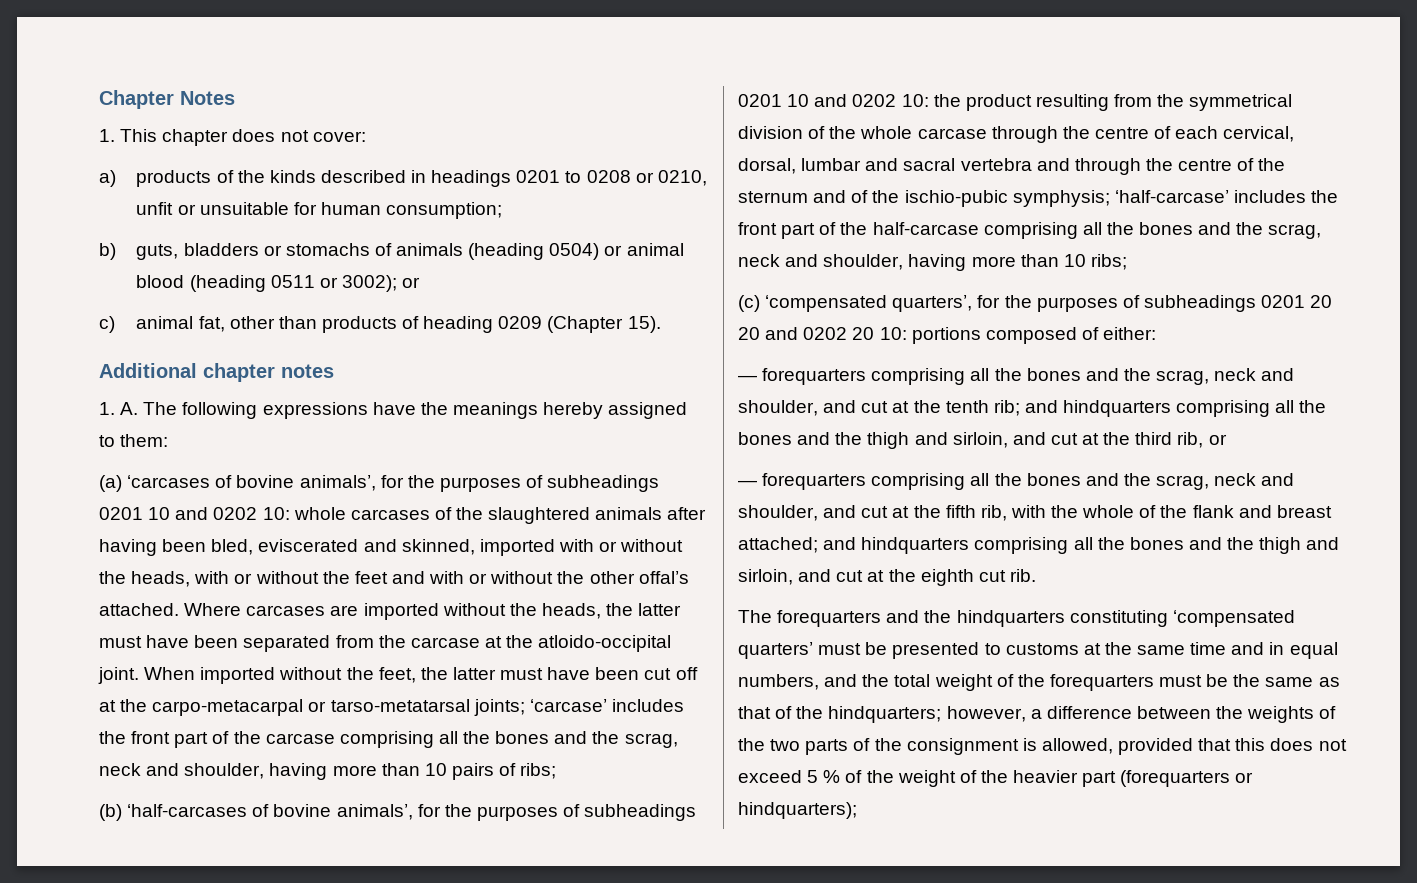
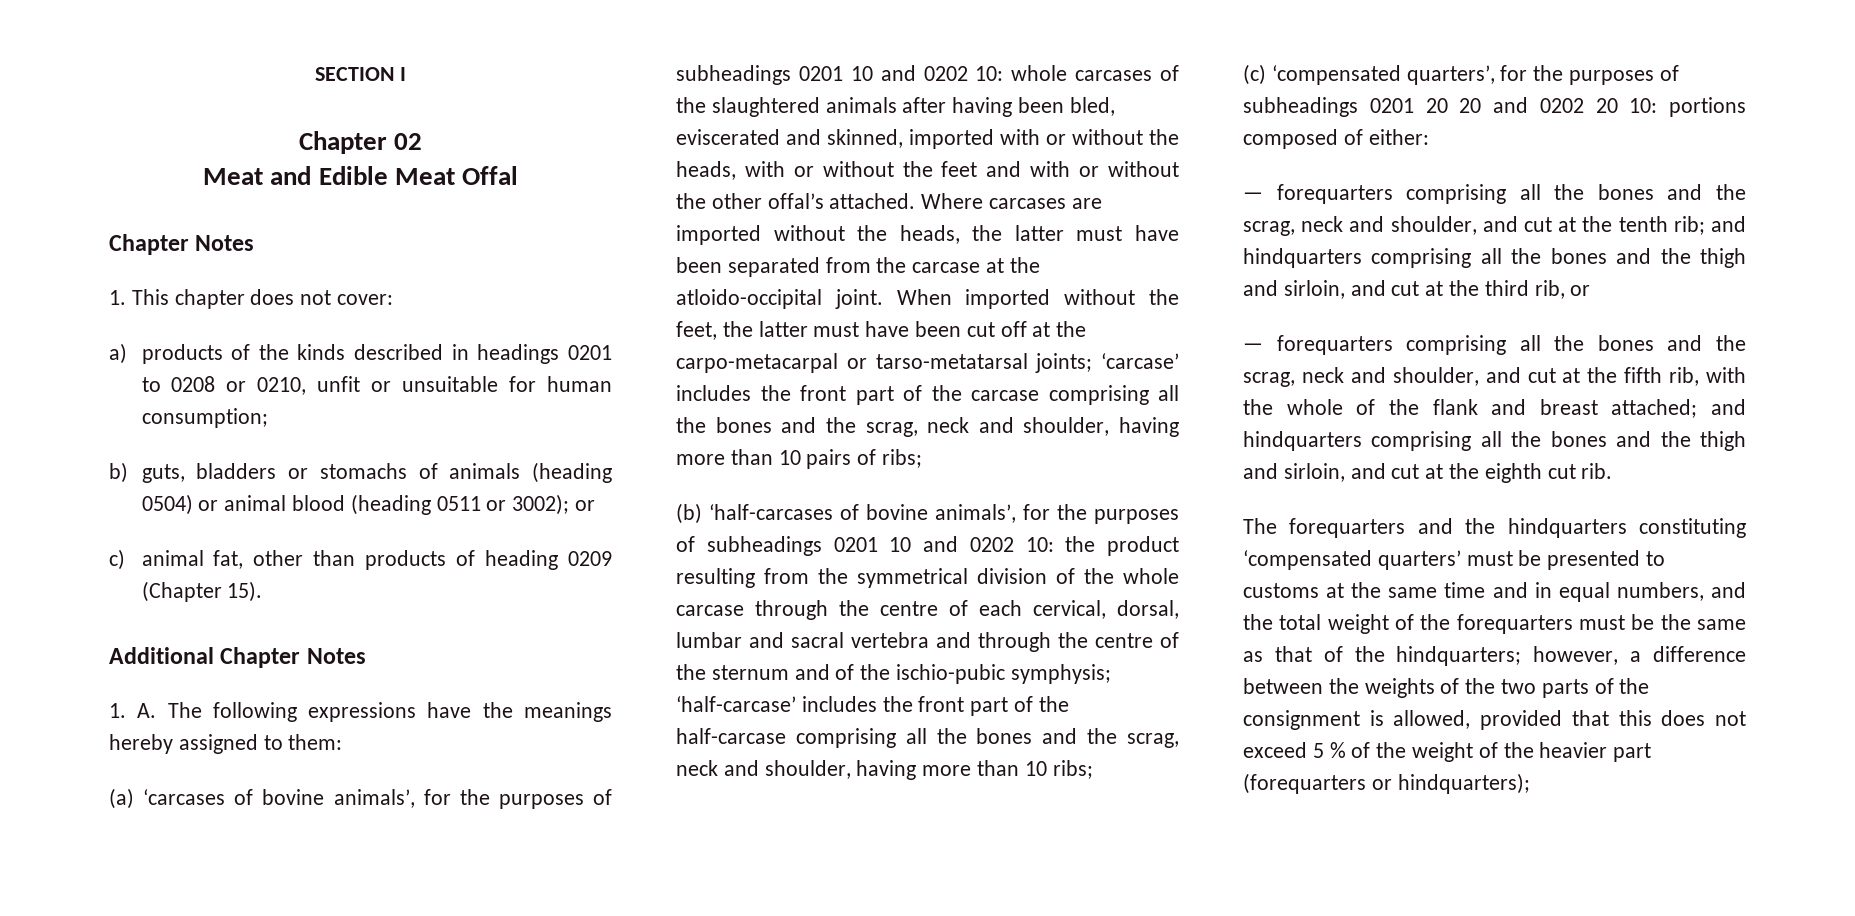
+ SECTION I
+ Chapter 02
+ Meat and Edible Meat Offal
- Additional chapter notes
+ Additional Chapter Notes

